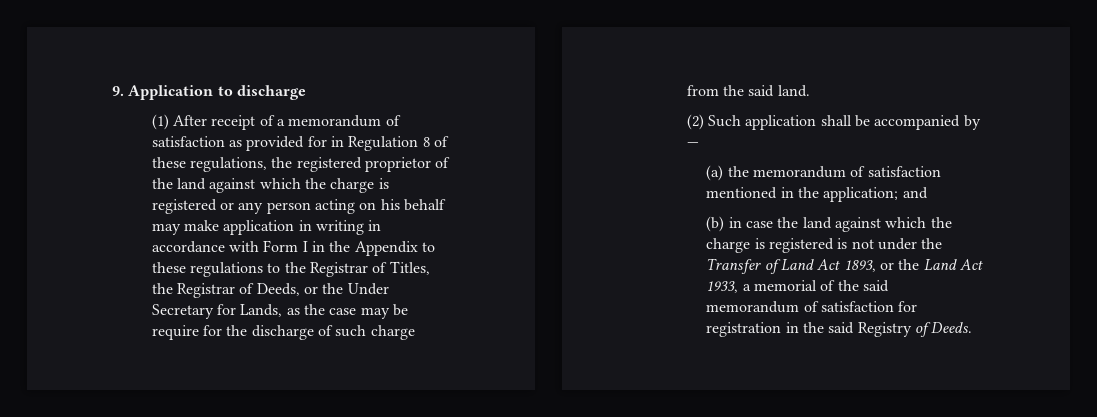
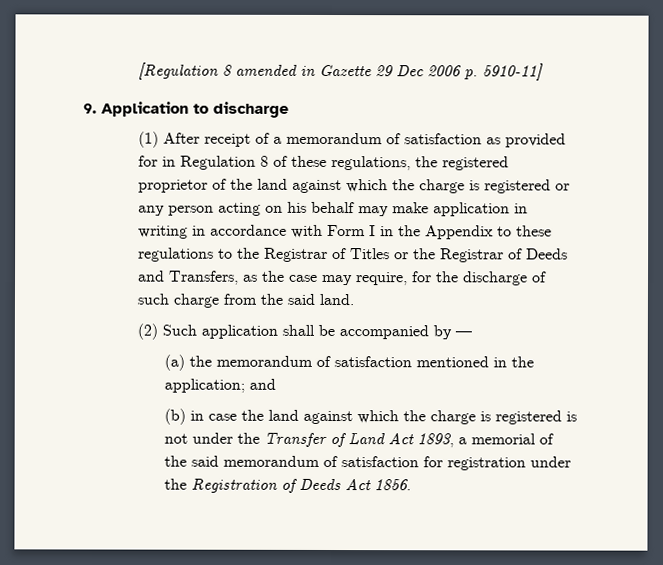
+ [Regulation 8 amended in Gazette 29 Dec 2006 p. 5910-11]
- (1) After receipt of a memorandum of satisfaction as provided for in Regulation 8 of these regulations, the registered proprietor of the land against which the charge is registered or any person acting on his behalf may make application in writing in accordance with Form I in the Appendix to these regulations to the Registrar of Titles, the Registrar of Deeds, or the Under Secretary for Lands, as the case may be require for the discharge of such charge from the said land.
+ (1) After receipt of a memorandum of satisfaction as provided for in Regulation 8 of these regulations, the registered proprietor of the land against which the charge is registered or any person acting on his behalf may make application in writing in accordance with Form I in the Appendix to these regulations to the Registrar of Titles or the Registrar of Deeds and Transfers, as the case may require, for the discharge of such charge from the said land.
- (b) in case the land against which the charge is registered is not under the Transfer of Land Act 1893, or the Land Act 1933, a memorial of the said memorandum of satisfaction for registration in the said Registry of Deeds.
+ (b) in case the land against which the charge is registered is not under the Transfer of Land Act 1893, a memorial of the said memorandum of satisfaction for registration under the Registration of Deeds Act 1856.

